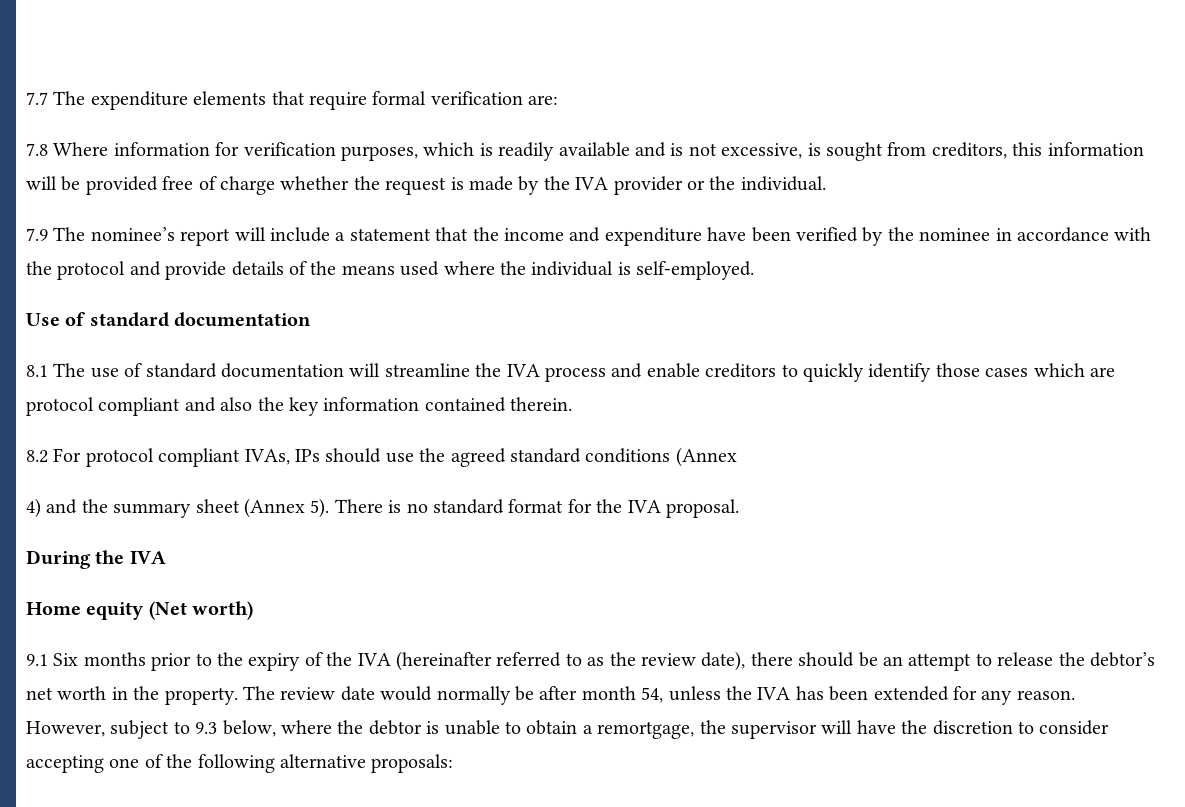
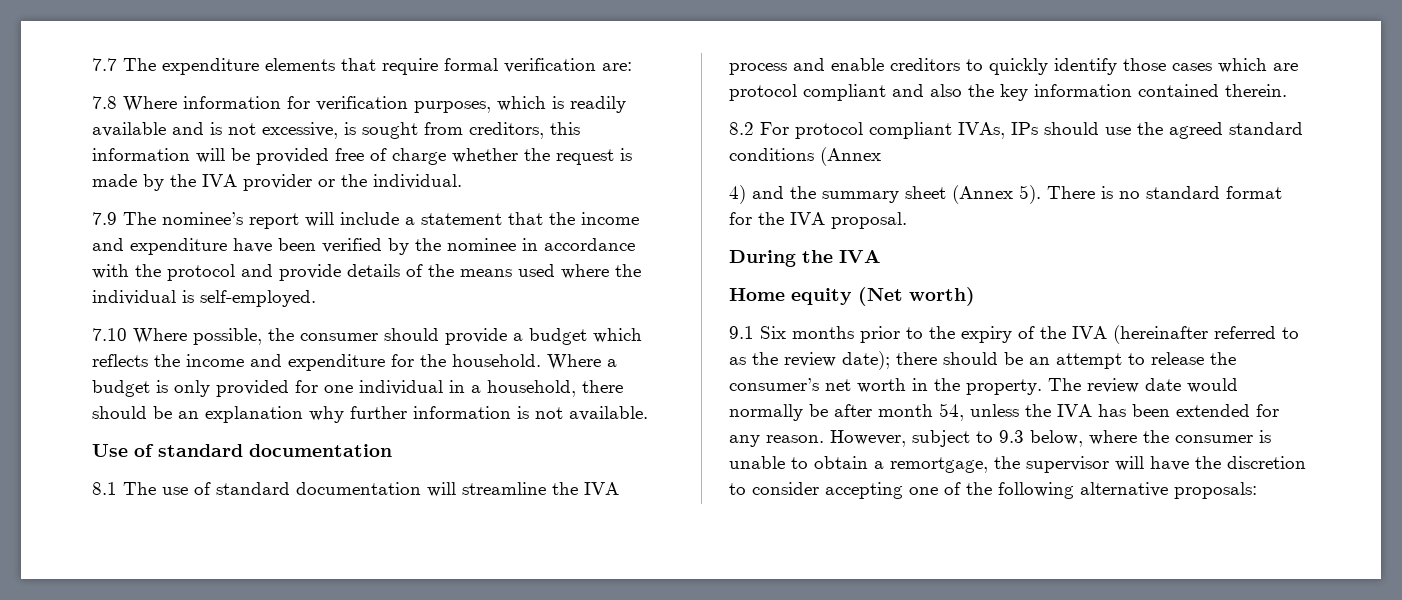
+ 7.10 Where possible, the consumer should provide a budget which reflects the income and expenditure for the household. Where a budget is only provided for one individual in a household, there should be an explanation why further information is not available.
- 9.1 Six months prior to the expiry of the IVA (hereinafter referred to as the review date), there should be an attempt to release the debtor’s net worth in the property.
+ 9.1 Six months prior to the expiry of the IVA (hereinafter referred to as the review date); there should be an attempt to release the consumer’s net worth in the property.
- However, subject to 9.3 below, where the debtor is unable to obtain a remortgage, the supervisor will have the discretion to consider accepting one of the following alternative proposals:
+ However, subject to 9.3 below, where the consumer is unable to obtain a remortgage, the supervisor will have the discretion to consider accepting one of the following alternative proposals:

